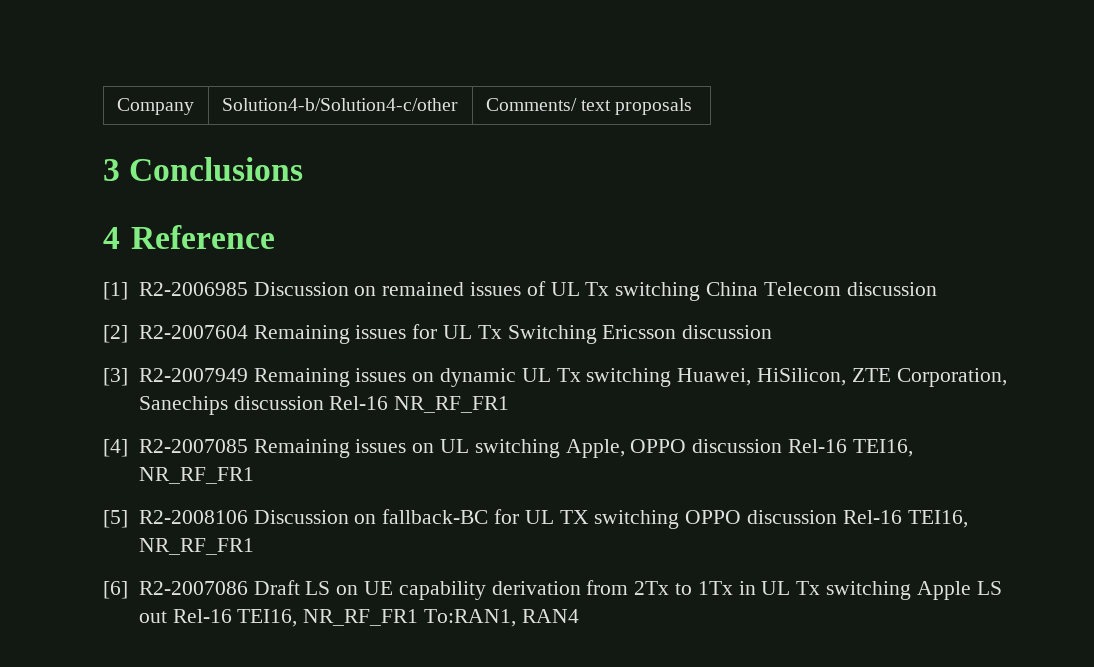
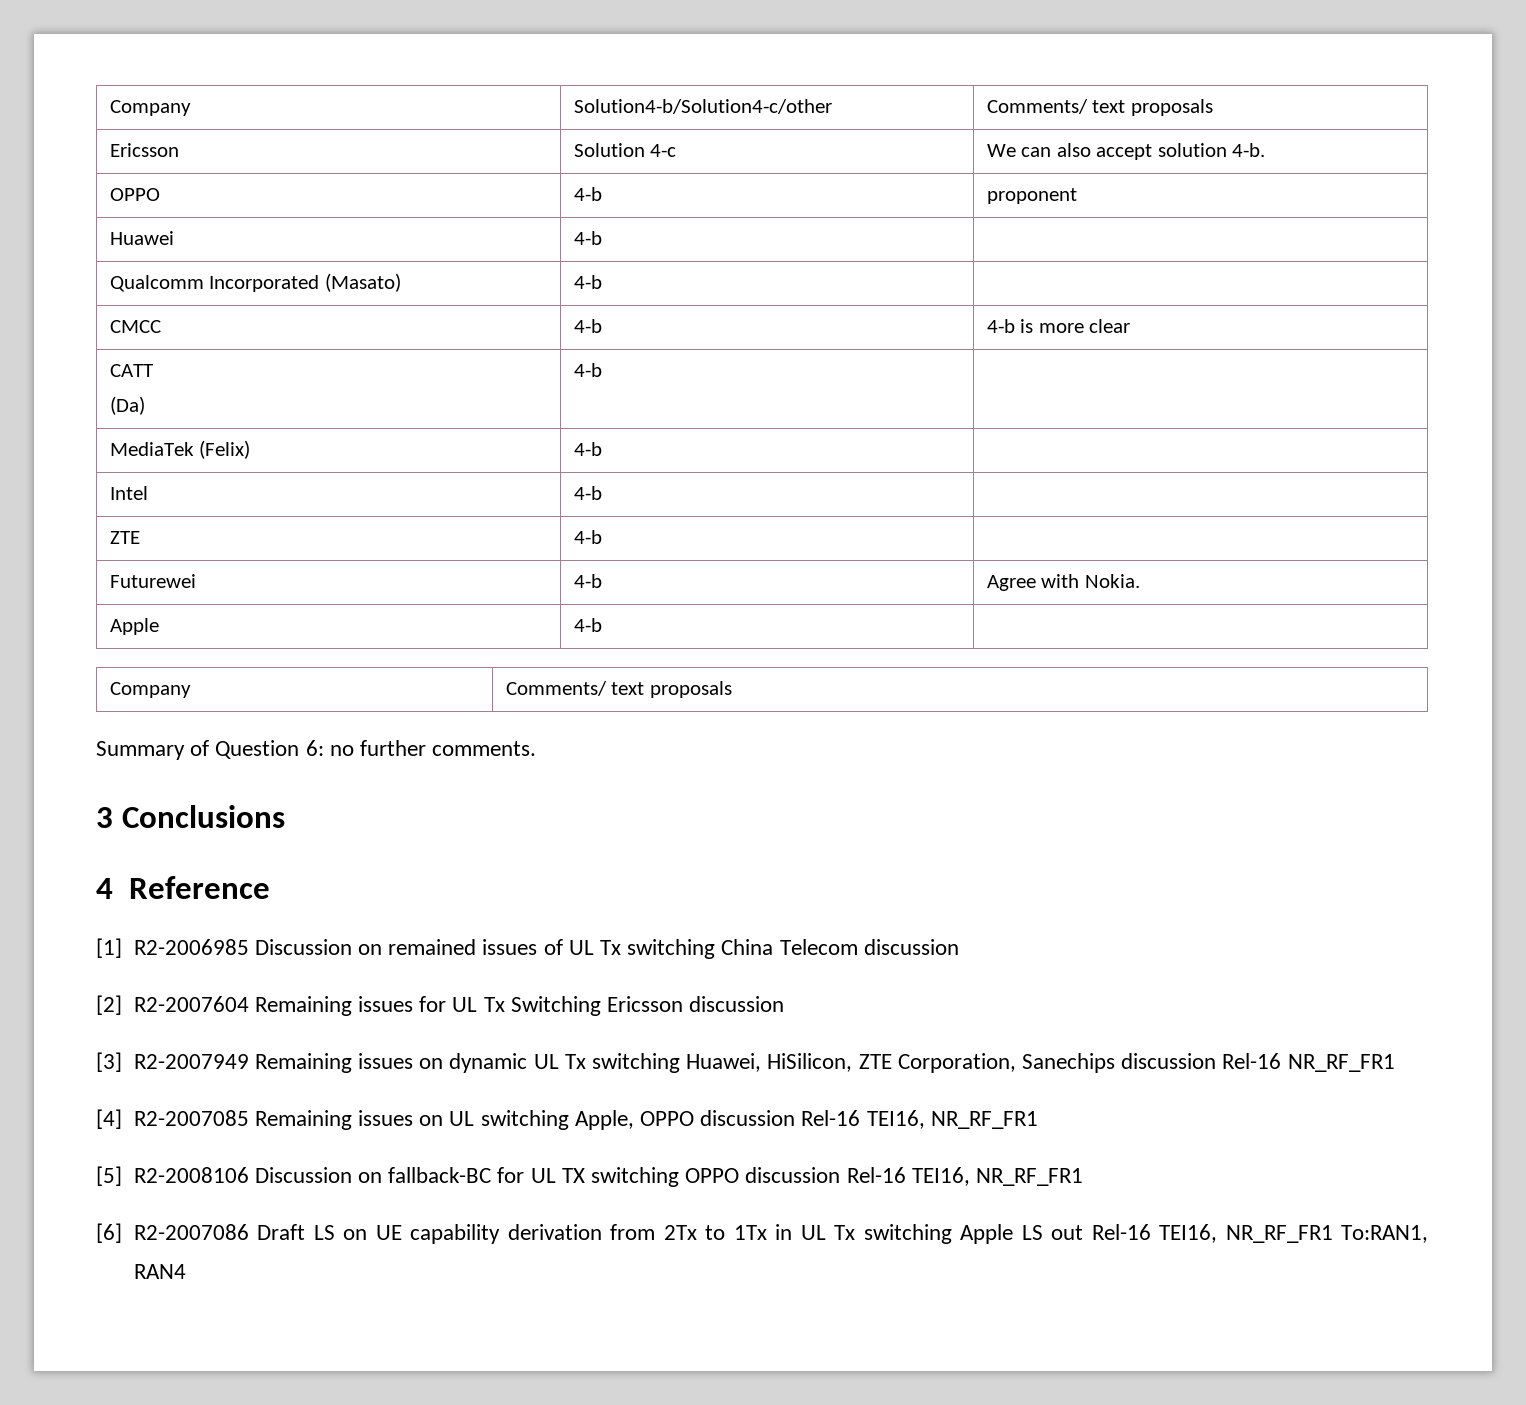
+ Ericsson | Solution 4-c | We can also accept solution 4-b.
+ OPPO | 4-b | proponent
+ Huawei | 4-b |
+ Qualcomm Incorporated (Masato) | 4-b |
+ CMCC | 4-b | 4-b is more clear
+ CATT
+ (Da) | 4-b |
+ MediaTek (Felix) | 4-b |
+ Intel | 4-b |
+ ZTE | 4-b |
+ Futurewei | 4-b | Agree with Nokia.
+ Apple | 4-b |
+ Company | Comments/ text proposals
+ Summary of Question 6: no further comments.

